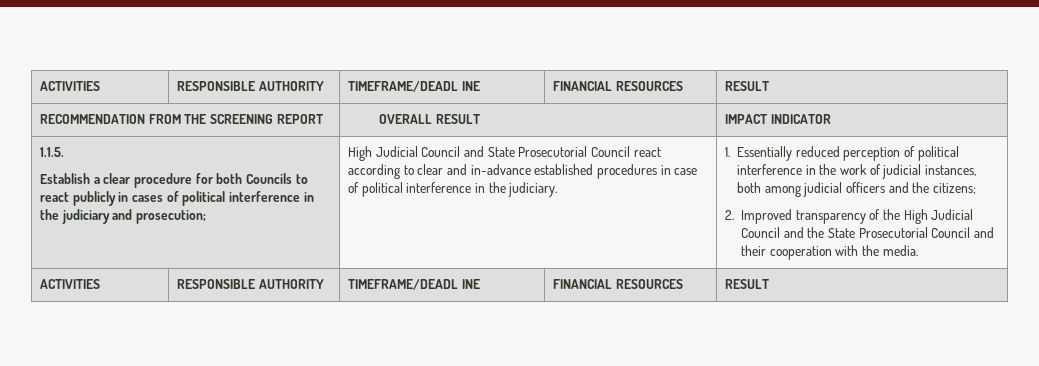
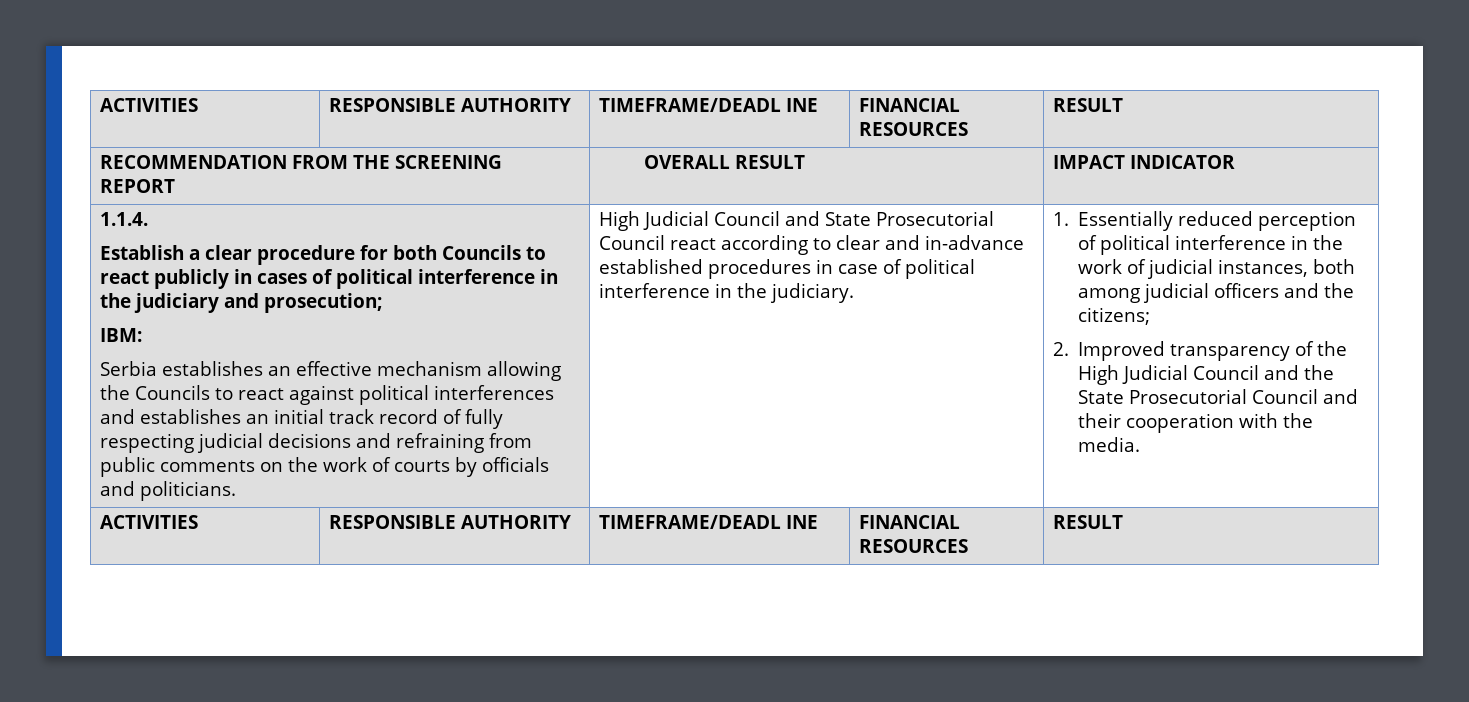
- 1.1.5.
+ 1.1.4.
+ IBM:
+ Serbia establishes an effective mechanism allowing the Councils to react against political interferences and establishes an initial track record of fully respecting judicial decisions and refraining from public comments on the work of courts by officials and politicians.

